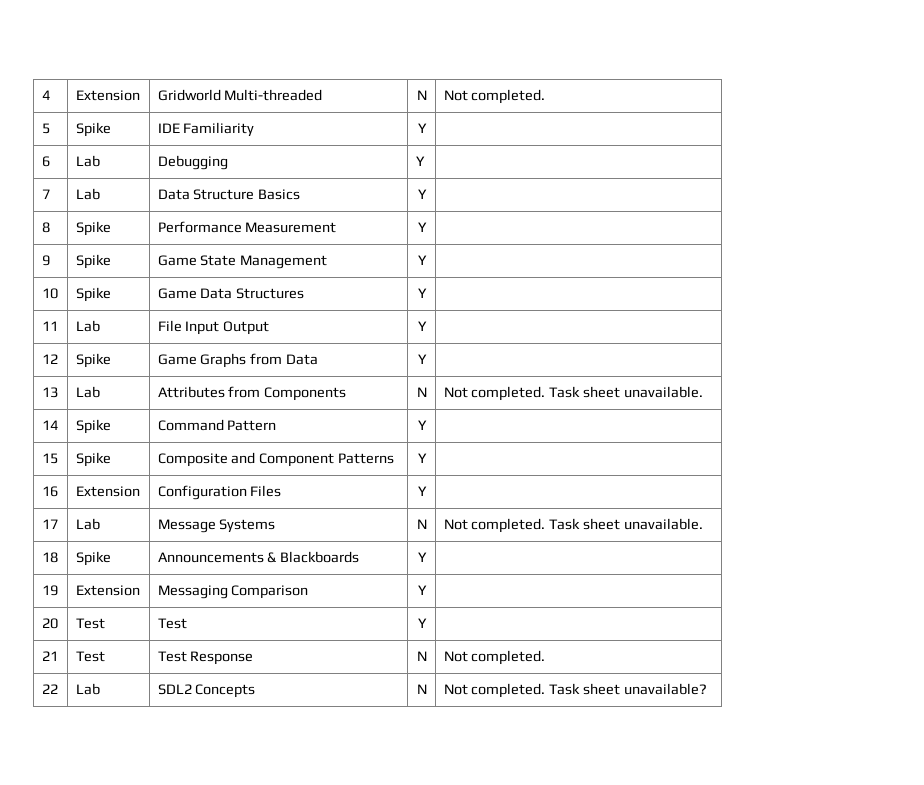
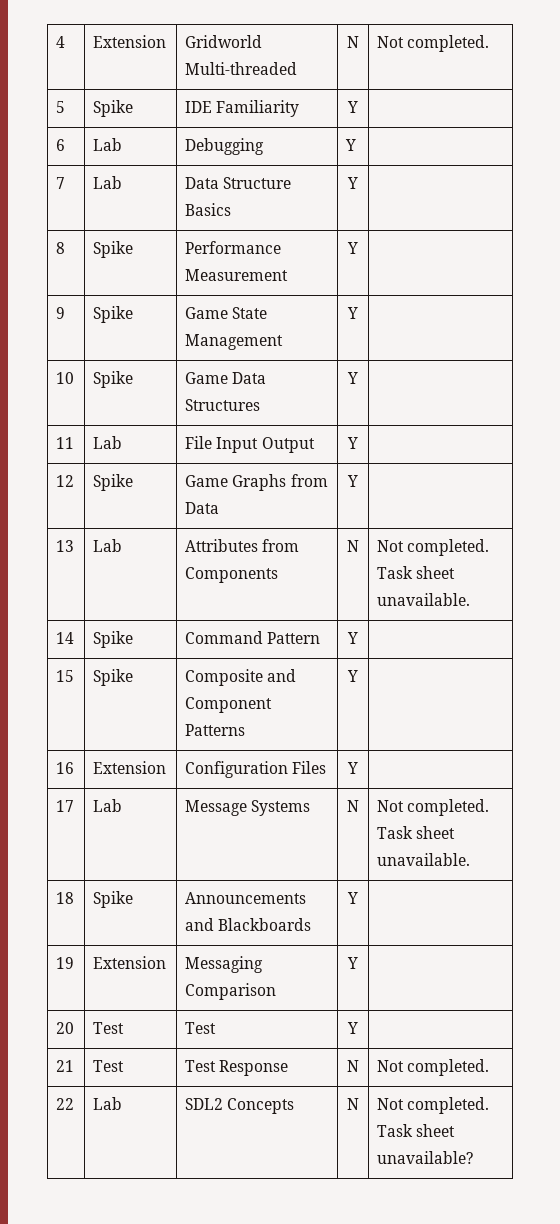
- 18 | Spike | Announcements & Blackboards | Y |
+ 18 | Spike | Announcements and Blackboards | Y |

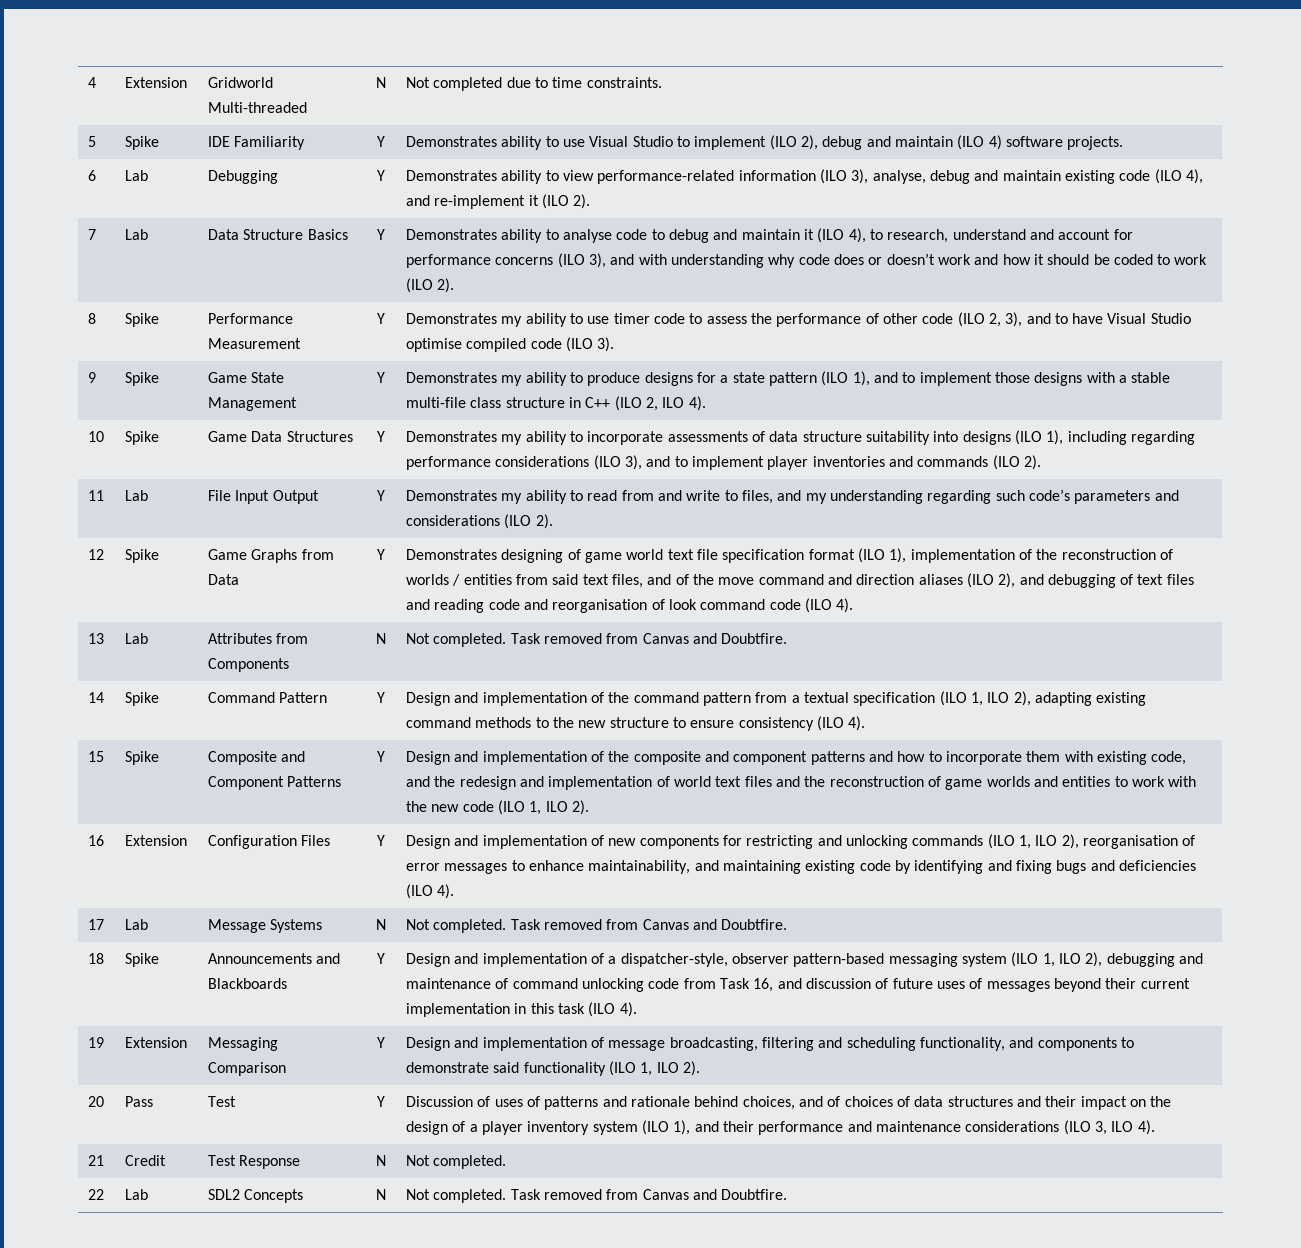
- 4 | Extension | Gridworld Multi-threaded | N | Not completed.
+ 4 | Extension | Gridworld Multi-threaded | N | Not completed due to time constraints.
- 5 | Spike | IDE Familiarity | Y |
- 6 | Lab | Debugging | Y |
+ 5 | Spike | IDE Familiarity | Y | Demonstrates ability to use Visual Studio to implement (ILO 2), debug and maintain (ILO 4) software projects.
+ 6 | Lab | Debugging | Y | Demonstrates ability to view performance-related information (ILO 3), analyse, debug and maintain existing code (ILO 4), and re-implement it (ILO 2).
+ Demonstrates ability to analyse code to debug and maintain it (ILO 4), to research, understand and account for performance concerns (ILO 3), and with understanding why code does or doesn’t work and how it should be coded to work (ILO 2).
- 8 | Spike | Performance Measurement | Y |
+ 8 | Spike | Performance Measurement | Y | Demonstrates my ability to use timer code to assess the performance of other code (ILO 2, 3), and to have Visual Studio optimise compiled code (ILO 3).
- 9 | Spike | Game State Management | Y |
+ 9 | Spike | Game State Management | Y | Demonstrates my ability to produce designs for a state pattern (ILO 1), and to implement those designs with a stable multi-file class structure in C++ (ILO 2, ILO 4).
- 10 | Spike | Game Data Structures | Y |
+ 10 | Spike | Game Data Structures | Y | Demonstrates my ability to incorporate assessments of data structure suitability into designs (ILO 1), including regarding performance considerations (ILO 3), and to implement player inventories and commands (ILO 2).
- 11 | Lab | File Input Output | Y |
+ 11 | Lab | File Input Output | Y | Demonstrates my ability to read from and write to files, and my understanding regarding such code’s parameters and considerations (ILO 2).
+ Demonstrates designing of game world text file specification format (ILO 1), implementation of the reconstruction of worlds / entities from said text files, and of the move command and direction aliases (ILO 2), and debugging of text files and reading code and reorganisation of look command code (ILO 4).
- 13 | Lab | Attributes from Components | N | Not completed. Task sheet unavailable.
+ 13 | Lab | Attributes from Components | N | Not completed. Task removed from Canvas and Doubtfire.
- 14 | Spike | Command Pattern | Y |
+ 14 | Spike | Command Pattern | Y | Design and implementation of the command pattern from a textual specification (ILO 1, ILO 2), adapting existing command methods to the new structure to ensure consistency (ILO 4).
+ Design and implementation of the composite and component patterns and how to incorporate them with existing code, and the redesign and implementation of world text files and the reconstruction of game worlds and entities to work with the new code (ILO 1, ILO 2).
- 16 | Extension | Configuration Files | Y |
+ 16 | Extension | Configuration Files | Y | Design and implementation of new components for restricting and unlocking commands (ILO 1, ILO 2), reorganisation of error messages to enhance maintainability, and maintaining existing code by identifying and fixing bugs and deficiencies (ILO 4).
- 17 | Lab | Message Systems | N | Not completed. Task sheet unavailable.
+ 17 | Lab | Message Systems | N | Not completed. Task removed from Canvas and Doubtfire.
+ Design and implementation of a dispatcher-style, observer pattern-based messaging system (ILO 1, ILO 2), debugging and maintenance of command unlocking code from Task 16, and discussion of future uses of messages beyond their current implementation in this task (ILO 4).
- 19 | Extension | Messaging Comparison | Y |
+ 19 | Extension | Messaging Comparison | Y | Design and implementation of message broadcasting, filtering and scheduling functionality, and components to demonstrate said functionality (ILO 1, ILO 2).
- 20 | Test
+ 20 | Pass
+ Discussion of uses of patterns and rationale behind choices, and of choices of data structures and their impact on the design of a player inventory system (ILO 1), and their performance and maintenance considerations (ILO 3, ILO 4).
- 21 | Test | Test Response | N | Not completed.
+ 21 | Credit | Test Response | N | Not completed.
- 22 | Lab | SDL2 Concepts | N | Not completed. Task sheet unavailable?
+ 22 | Lab | SDL2 Concepts | N | Not completed. Task removed from Canvas and Doubtfire.

